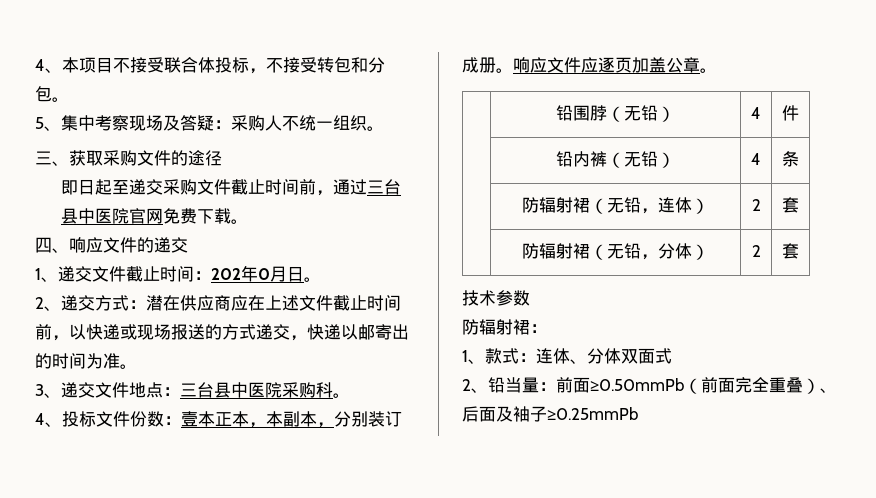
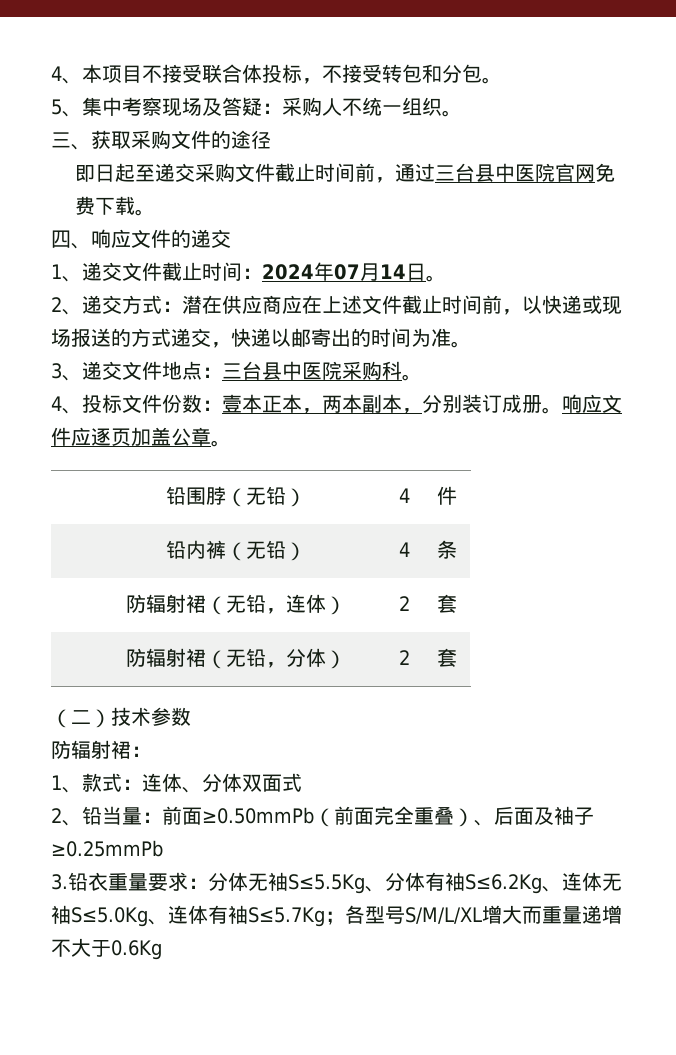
- 1、递交文件截止时间：202年0月日。
+ 1、递交文件截止时间：2024年07月14日。
- 4、投标文件份数：壹本正本，本副本，分别装订成册。
+ 4、投标文件份数：壹本正本，两本副本，分别装订成册。
- 技术参数
+ （二）技术参数
+ 3.铅衣重量要求：分体无袖S≤5.5Kg、分体有袖S≤6.2Kg、连体无袖S≤5.0Kg、连体有袖S≤5.7Kg；各型号S/M/L/XL增大而重量递增不大于0.6Kg

